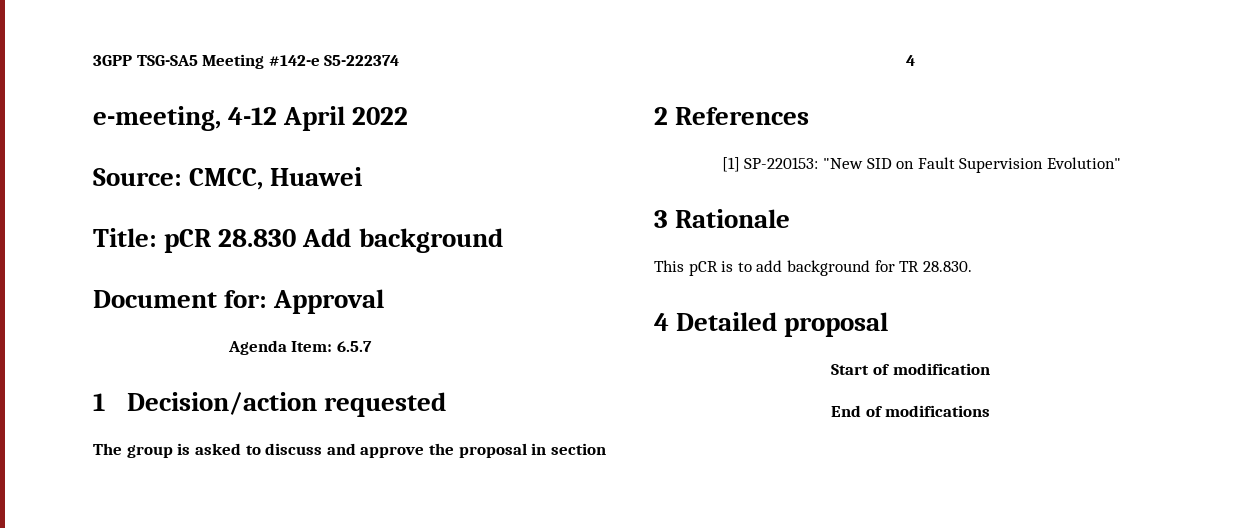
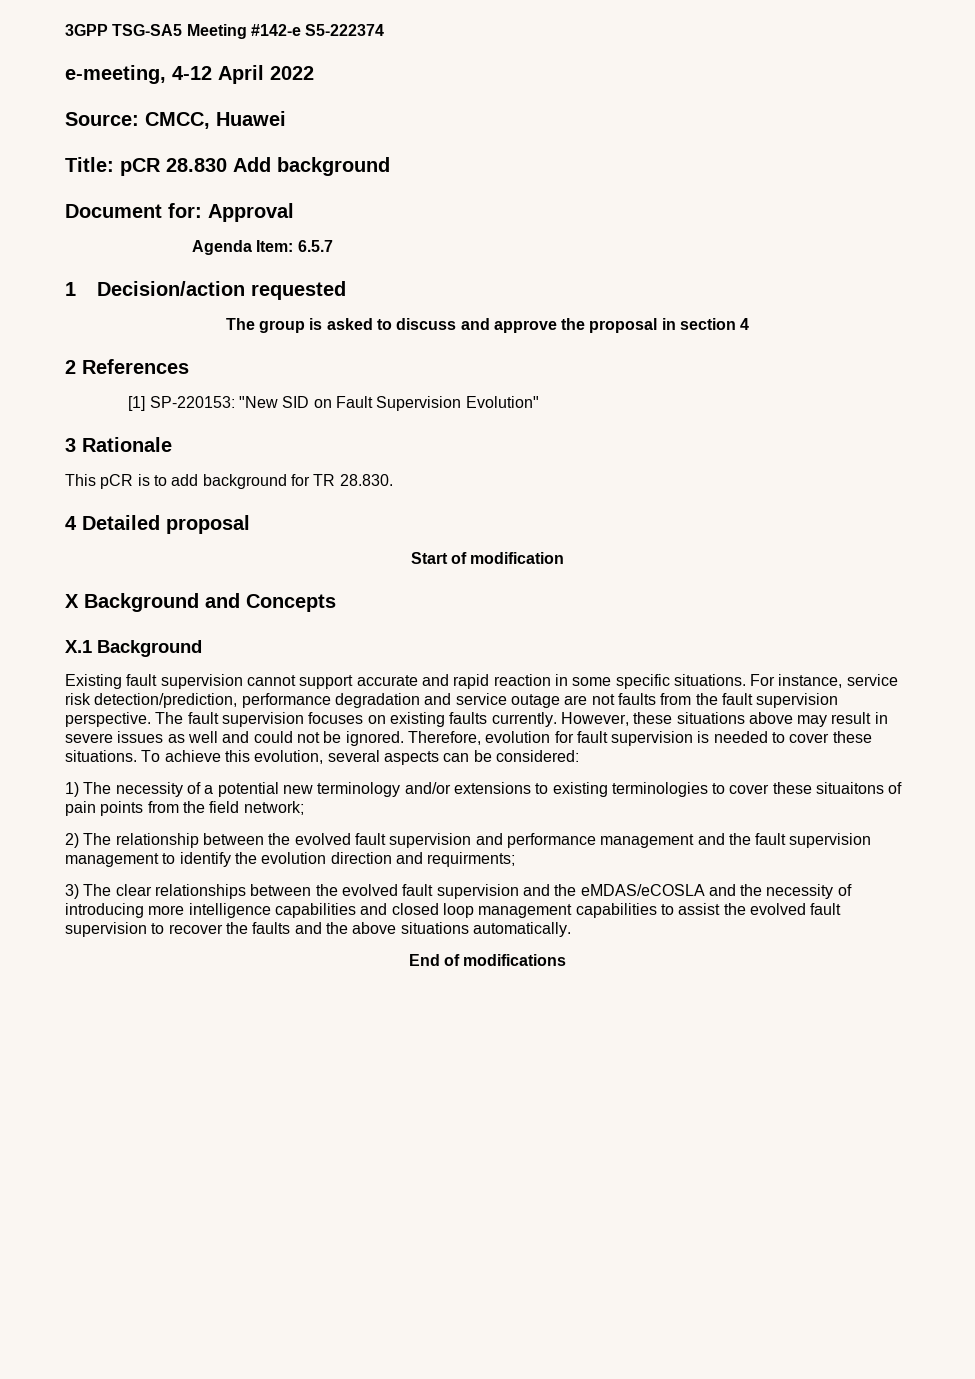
+ X Background and Concepts
+ X.1 Background
+ Existing fault supervision cannot support accurate and rapid reaction in some specific situations. For instance, service risk detection/prediction, performance degradation and service outage are not faults from the fault supervision perspective. The fault supervision focuses on existing faults currently. However, these situations above may result in severe issues as well and could not be ignored. Therefore, evolution for fault supervision is needed to cover these situations. To achieve this evolution, several aspects can be considered:
+ 1) The necessity of a potential new terminology and/or extensions to existing terminologies to cover these situaitons of pain points from the field network;
+ 2) The relationship between the evolved fault supervision and performance management and the fault supervision management to identify the evolution direction and requirments;
+ 3) The clear relationships between the evolved fault supervision and the eMDAS/eCOSLA and the necessity of introducing more intelligence capabilities and closed loop management capabilities to assist the evolved fault supervision to recover the faults and the above situations automatically.

